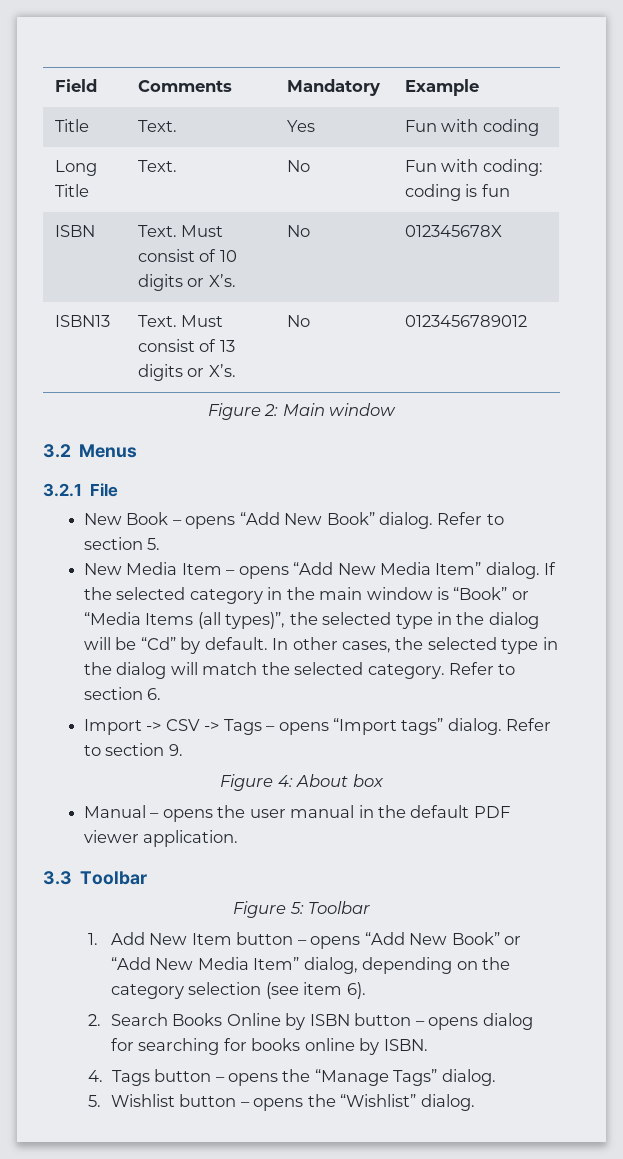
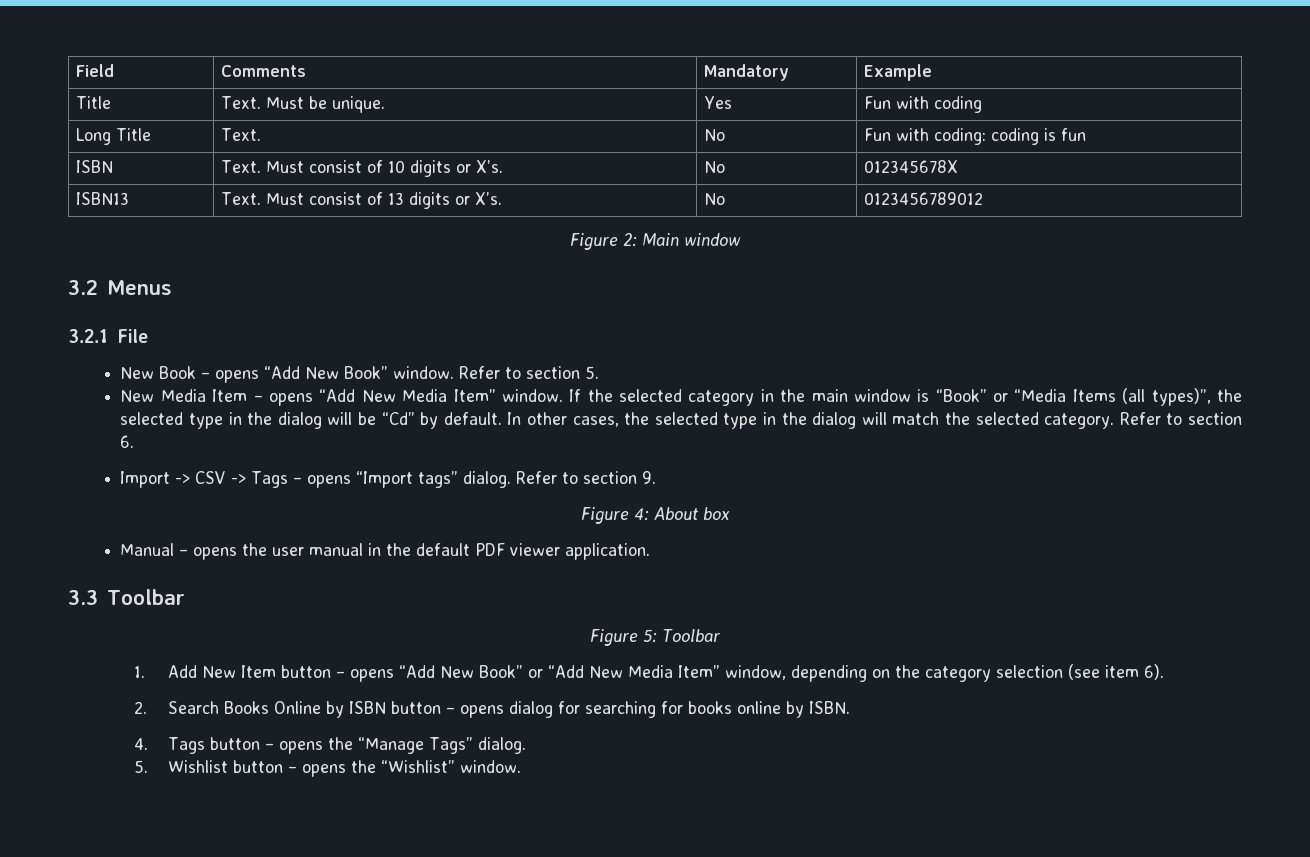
- Title | Text. | Yes | Fun with coding
+ Title | Text. Must be unique. | Yes | Fun with coding
- New Book – opens “Add New Book” dialog.
+ New Book – opens “Add New Book” window.
- New Media Item – opens “Add New Media Item” dialog.
+ New Media Item – opens “Add New Media Item” window.
- 1. Add New Item button – opens “Add New Book” or “Add New Media Item” dialog, depending on the category selection (see item 6).
+ 1. Add New Item button – opens “Add New Book” or “Add New Media Item” window, depending on the category selection (see item 6).
- 5. Wishlist button – opens the “Wishlist” dialog.
+ 5. Wishlist button – opens the “Wishlist” window.

